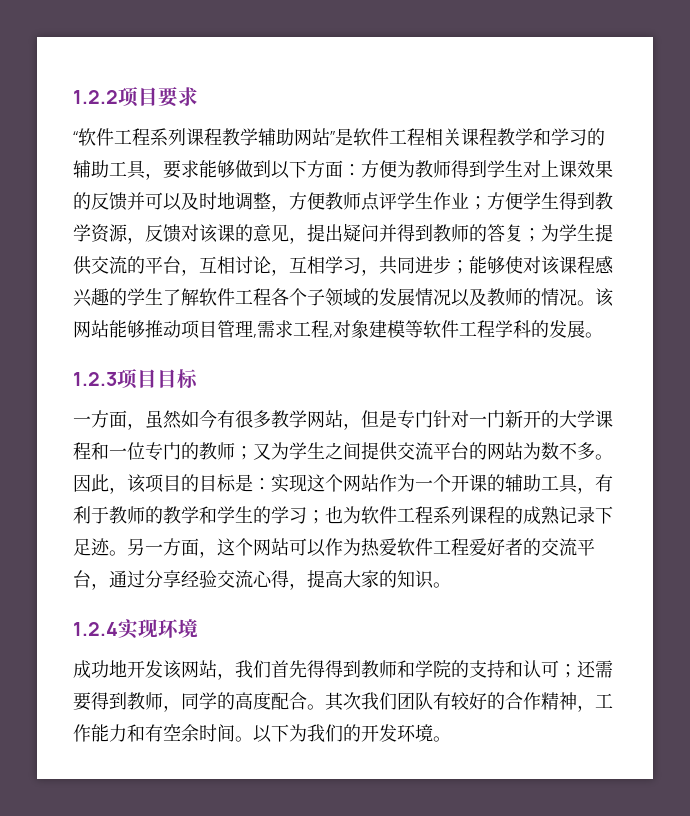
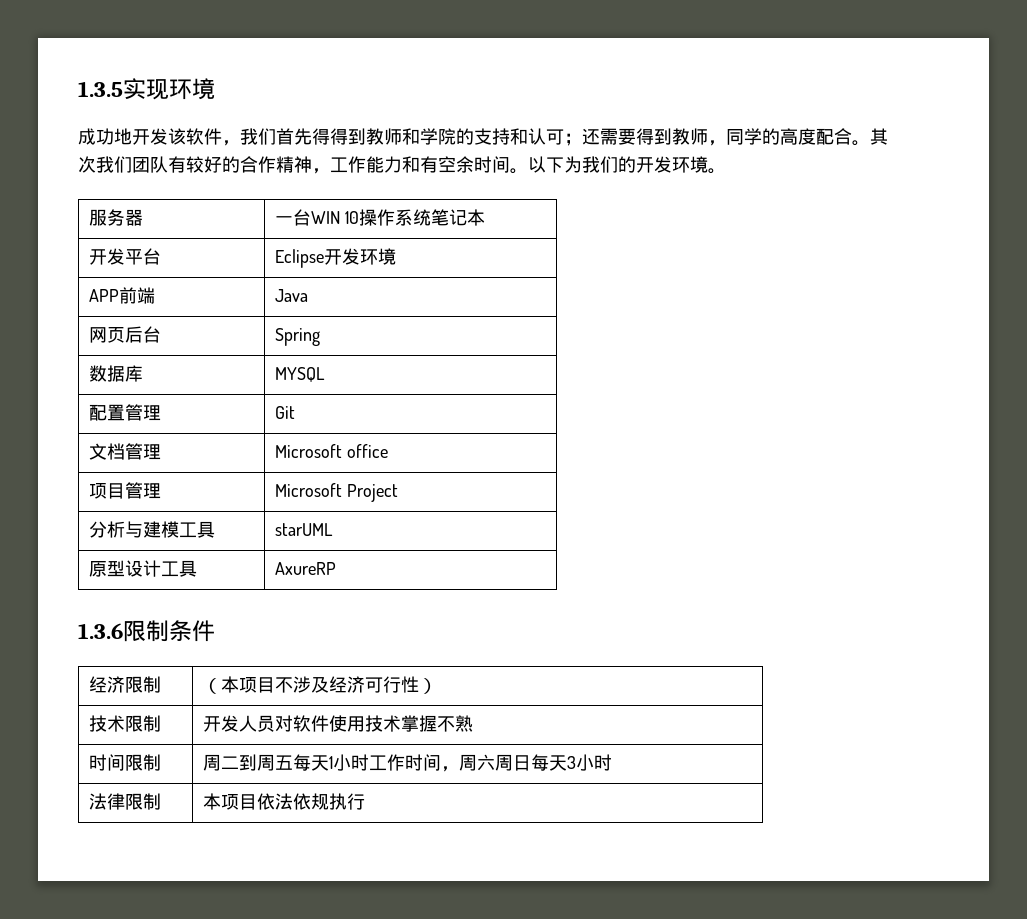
- 1.2.2项目要求
- “软件工程系列课程教学辅助网站”是软件工程相关课程教学和学习的辅助工具，要求能够做到以下方面：方便为教师得到学生对上课效果的反馈并可以及时地调整，方便教师点评学生作业；方便学生得到教学资源，反馈对该课的意见，提出疑问并得到教师的答复；为学生提供交流的平台，互相讨论，互相学习，共同进步；能够使对该课程感兴趣的学生了解软件工程各个子领域的发展情况以及教师的情况。该网站能够推动项目管理,需求工程,对象建模等软件工程学科的发展。
- 1.2.3项目目标
- 一方面，虽然如今有很多教学网站，但是专门针对一门新开的大学课程和一位专门的教师；又为学生之间提供交流平台的网站为数不多。因此，该项目的目标是：实现这个网站作为一个开课的辅助工具，有利于教师的教学和学生的学习；也为软件工程系列课程的成熟记录下足迹。另一方面，这个网站可以作为热爱软件工程爱好者的交流平台，通过分享经验交流心得，提高大家的知识。
- 1.2.4实现环境
+ 1.3.5实现环境
- 成功地开发该网站，我们首先得得到教师和学院的支持和认可；还需要得到教师，同学的高度配合。
+ 成功地开发该软件，我们首先得得到教师和学院的支持和认可；还需要得到教师，同学的高度配合。
+ 服务器 | 一台WIN 10操作系统笔记本
+ 开发平台 | Eclipse开发环境
+ APP前端 | Java
+ 网页后台 | Spring
+ 数据库 | MYSQL
+ 配置管理 | Git
+ 文档管理 | Microsoft office
+ 项目管理 | Microsoft Project
+ 分析与建模工具 | starUML
+ 原型设计工具 | AxureRP
+ 1.3.6限制条件
+ 经济限制 | （本项目不涉及经济可行性）
+ 技术限制 | 开发人员对软件使用技术掌握不熟
+ 时间限制 | 周二到周五每天1小时工作时间，周六周日每天3小时
+ 法律限制 | 本项目依法依规执行

